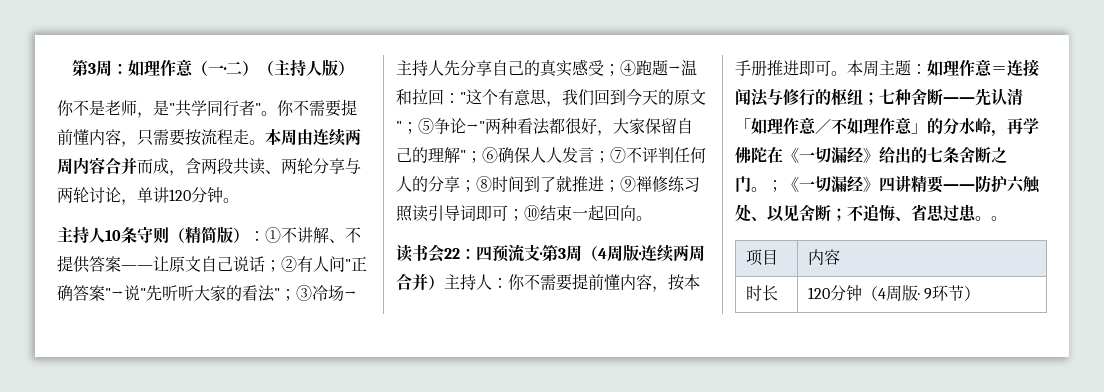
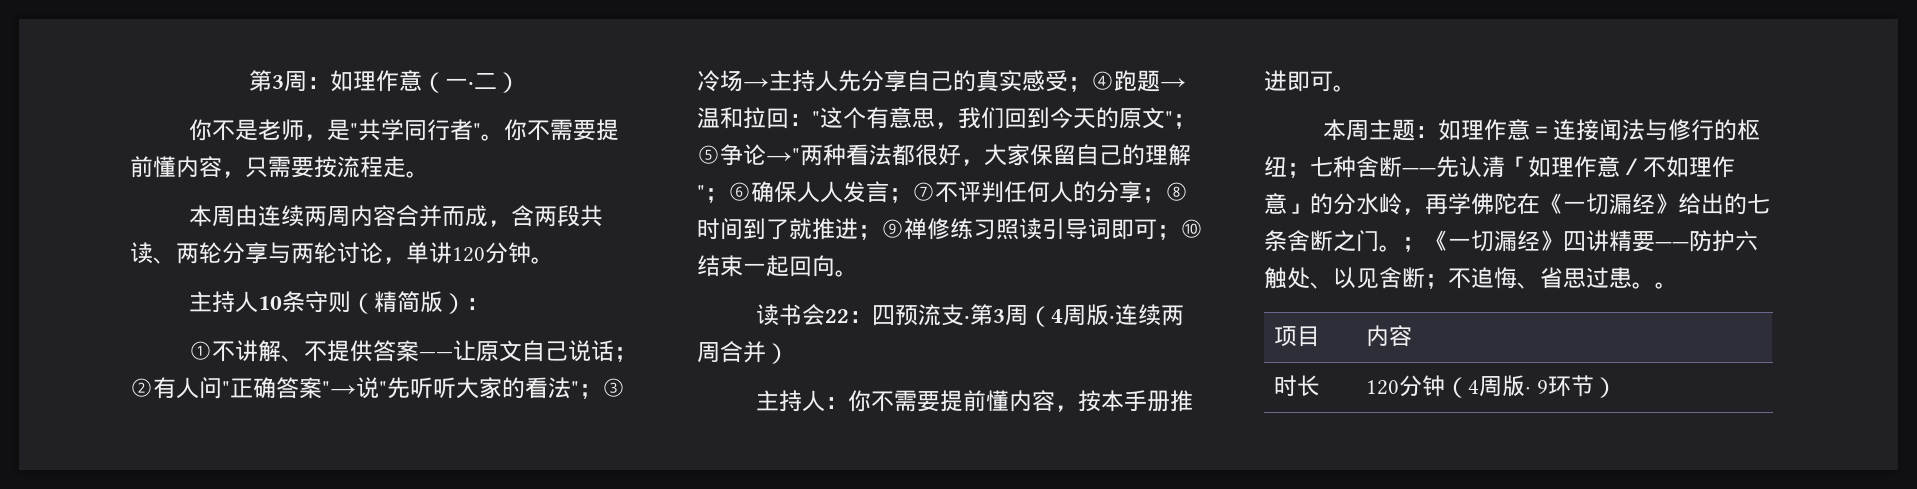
- 第3周：如理作意（一·二）（主持人版）
+ 第3周：如理作意（一·二）
- 你不需要提前懂内容，只需要按流程走。本周由连续两周内容合并而成，含两段共读、两轮分享与两轮讨论，单讲120分钟。
+ 你不需要提前懂内容，只需要按流程走。
+ 本周由连续两周内容合并而成，含两段共读、两轮分享与两轮讨论，单讲120分钟。
- 主持人10条守则（精简版）：①不讲解、不提供答案——让原文自己说话；
+ 主持人10条守则（精简版）：
+ ①不讲解、不提供答案——让原文自己说话；
- 四预流支·第3周（4周版·连续两周合并）主持人：
+ 四预流支·第3周（4周版·连续两周合并）
+ 主持人：
- 你不需要提前懂内容，按本手册推进即可。本周主题：
+ 你不需要提前懂内容，按本手册推进即可。
+ 本周主题：

